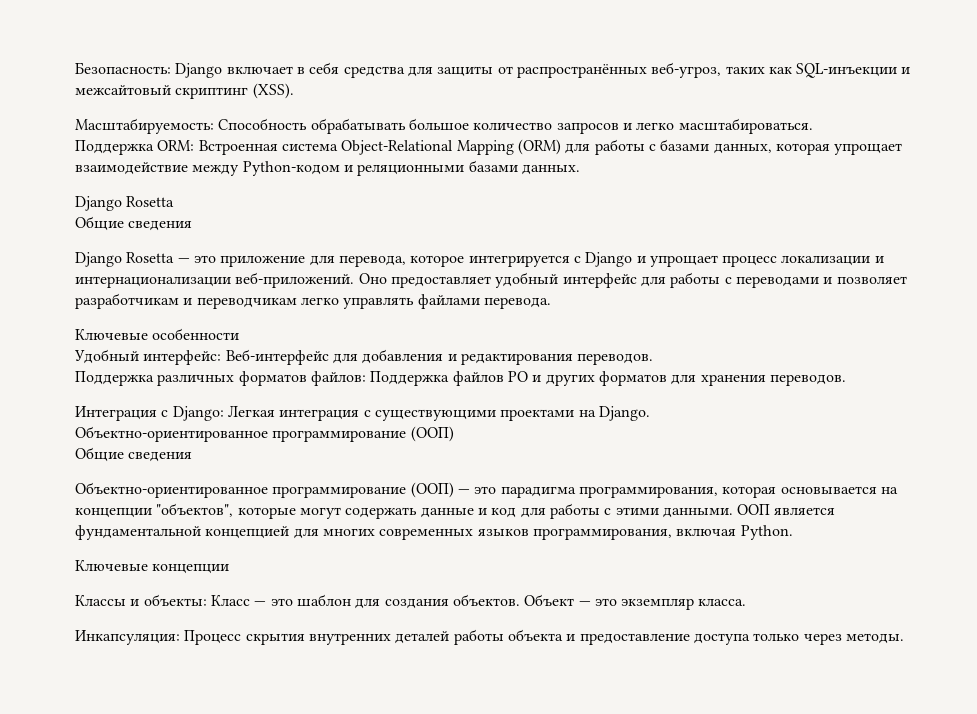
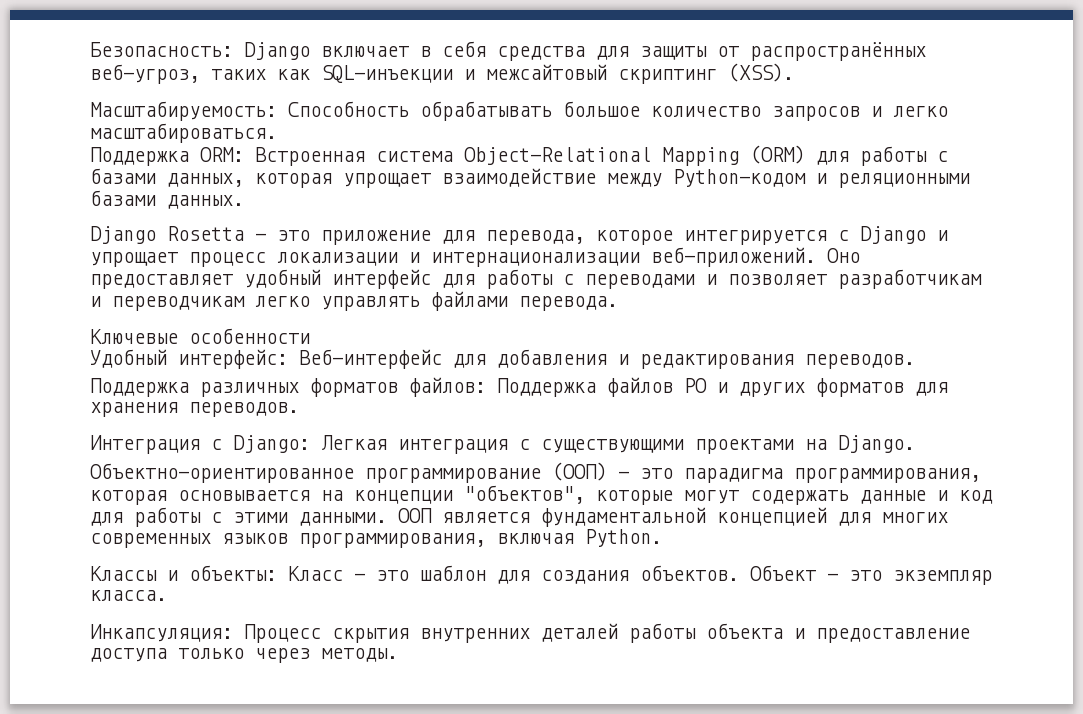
  Поддержка ORM: Встроенная система Object-Relational Mapping (ORM) для работы с базами данных, которая упрощает взаимодействие между Python-кодом и реляционными базами данных.
- Django Rosetta
- Общие сведения
  Интеграция с Django: Легкая интеграция с существующими проектами на Django.
- Объектно-ориентированное программирование (ООП)
- Общие сведения
- Ключевые концепции

